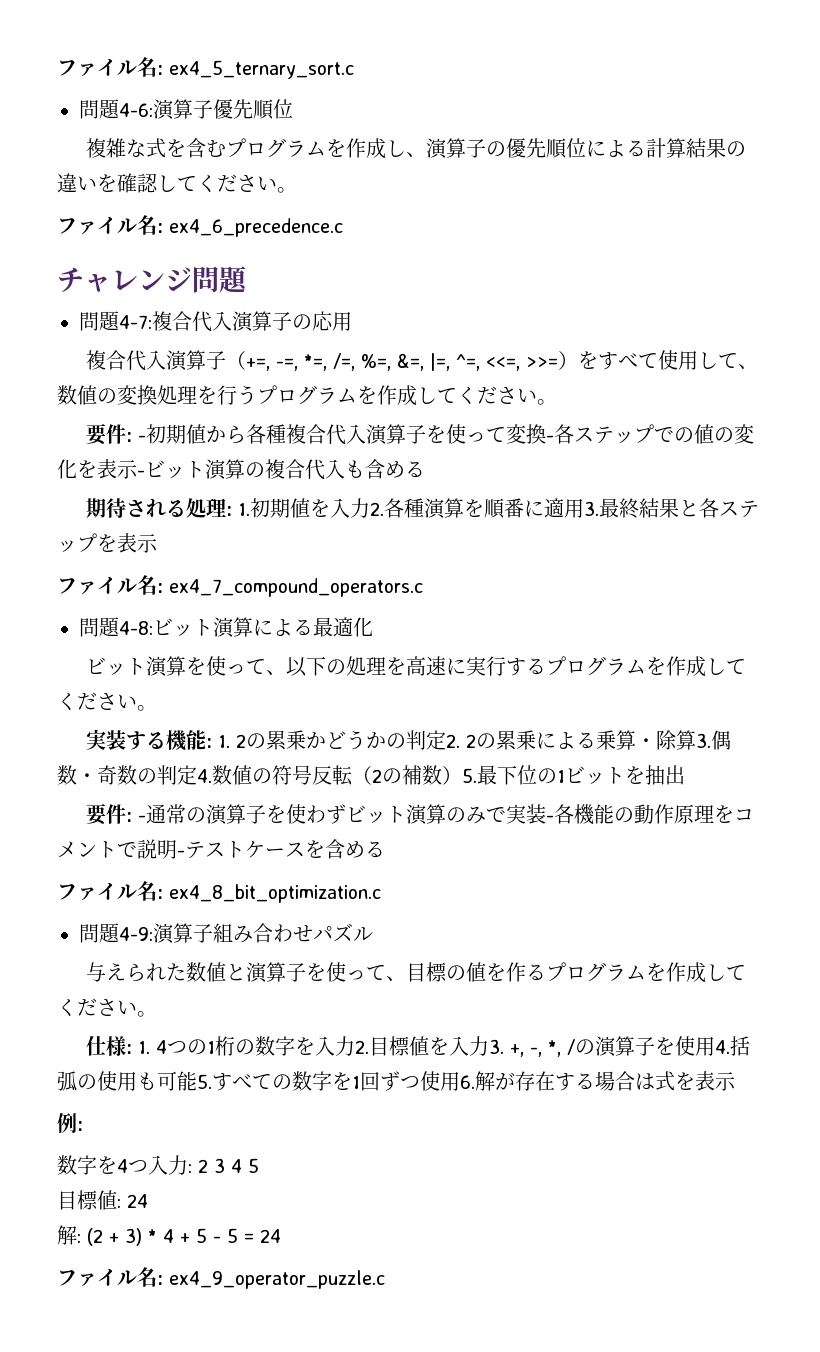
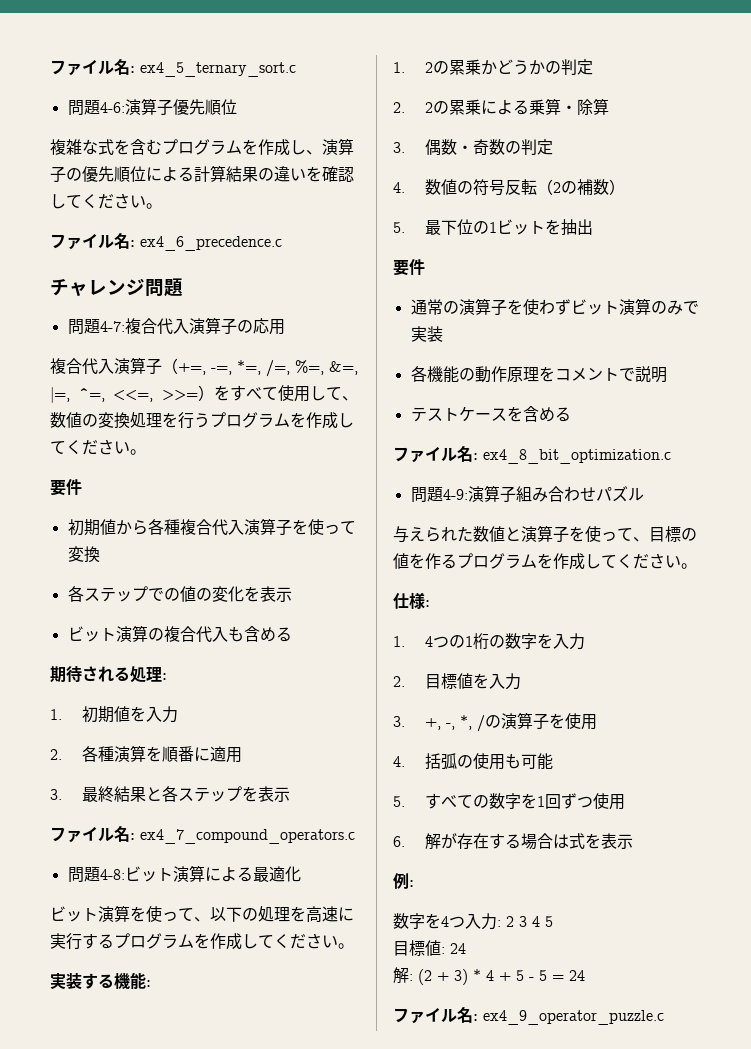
  複合代入演算子（+=, -=, *=, /=, %=, &=, |=, ^=, <<=, >>=）をすべて使用して、数値の変換処理を行うプログラムを作成してください。
- 要件: -初期値から各種複合代入演算子を使って変換-各ステップでの値の変化を表示-ビット演算の複合代入も含める
+ 要件
+ 初期値から各種複合代入演算子を使って変換
+ 各ステップでの値の変化を表示
+ ビット演算の複合代入も含める
- 期待される処理: 1.初期値を入力2.各種演算を順番に適用3.最終結果と各ステップを表示
+ 期待される処理:
+ 1.初期値を入力
+ 2.各種演算を順番に適用
+ 3.最終結果と各ステップを表示
- 実装する機能: 1. 2の累乗かどうかの判定2. 2の累乗による乗算・除算3.偶数・奇数の判定4.数値の符号反転（2の補数）5.最下位の1ビットを抽出
- 要件: -通常の演算子を使わずビット演算のみで実装-各機能の動作原理をコメントで説明-テストケースを含める
+ 実装する機能:
+ 1. 2の累乗かどうかの判定
+ 2. 2の累乗による乗算・除算
+ 3.偶数・奇数の判定
+ 4.数値の符号反転（2の補数）
+ 5.最下位の1ビットを抽出
+ 要件
+ 通常の演算子を使わずビット演算のみで実装
+ 各機能の動作原理をコメントで説明
+ テストケースを含める
- 仕様: 1. 4つの1桁の数字を入力2.目標値を入力3. +, -, *, /の演算子を使用4.括弧の使用も可能5.すべての数字を1回ずつ使用6.解が存在する場合は式を表示
+ 仕様:
+ 1. 4つの1桁の数字を入力
+ 2.目標値を入力
+ 3. +, -, *, /の演算子を使用
+ 4.括弧の使用も可能
+ 5.すべての数字を1回ずつ使用
+ 6.解が存在する場合は式を表示

